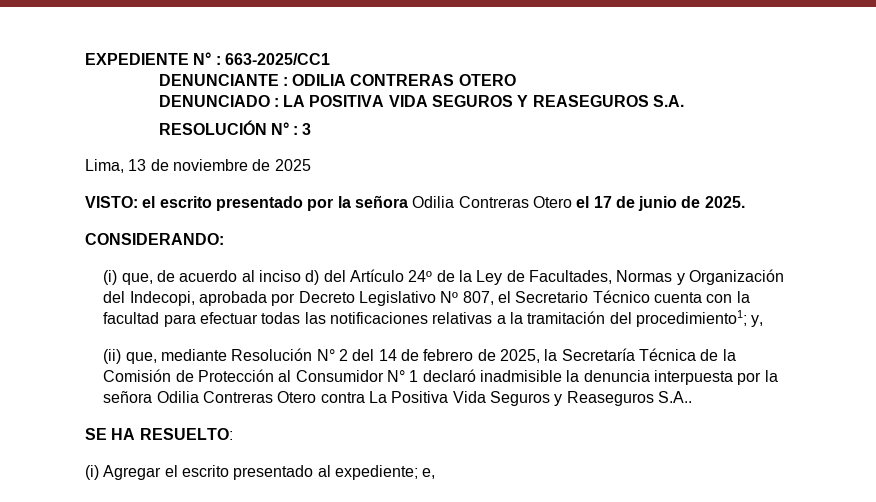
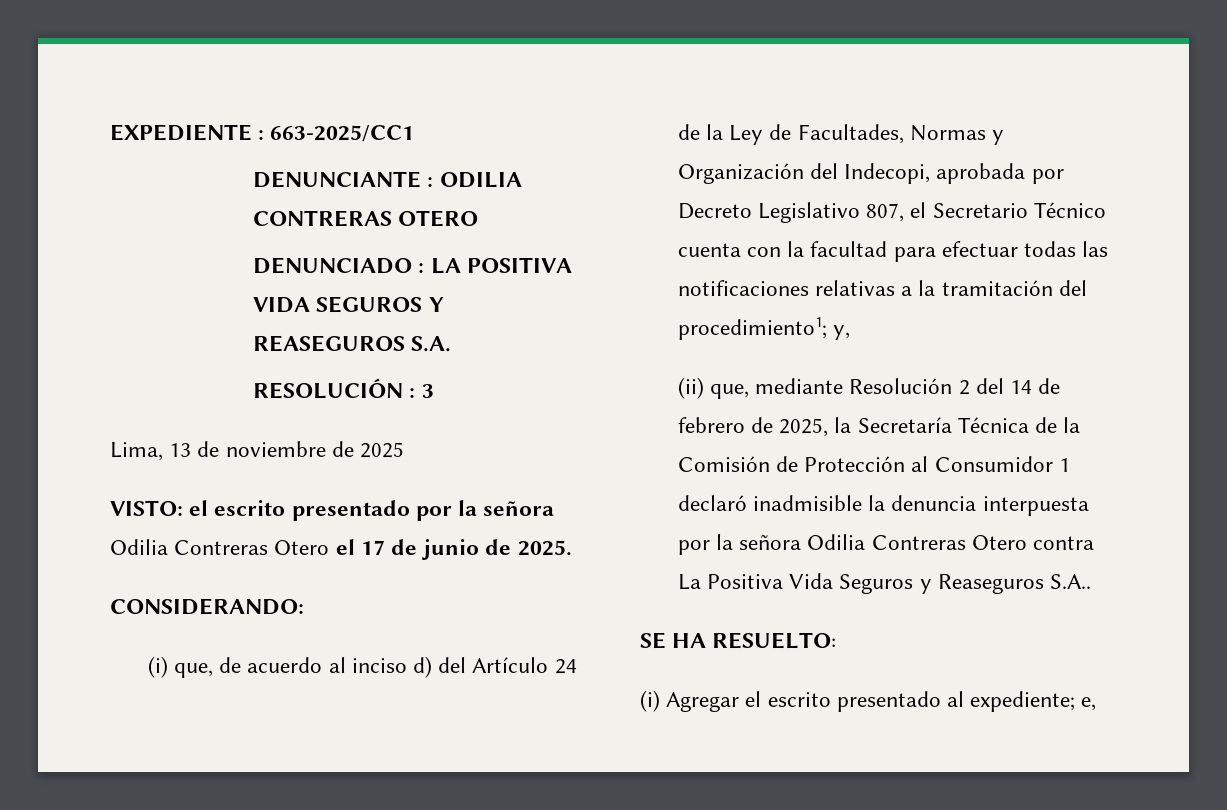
- EXPEDIENTE N° : 663-2025/CC1
+ EXPEDIENTE : 663-2025/CC1
- RESOLUCIÓN N° : 3
+ RESOLUCIÓN : 3
- (i) que, de acuerdo al inciso d) del Artículo 24º de la Ley de Facultades, Normas y Organización del Indecopi, aprobada por Decreto Legislativo Nº 807, el Secretario Técnico cuenta con la facultad para efectuar todas las notificaciones relativas a la tramitación del procedimiento1; y,
+ (i) que, de acuerdo al inciso d) del Artículo 24 de la Ley de Facultades, Normas y Organización del Indecopi, aprobada por Decreto Legislativo 807, el Secretario Técnico cuenta con la facultad para efectuar todas las notificaciones relativas a la tramitación del procedimiento1; y,
- (ii) que, mediante Resolución N° 2 del 14 de febrero de 2025, la Secretaría Técnica de la Comisión de Protección al Consumidor N° 1 declaró inadmisible la denuncia interpuesta por la señora Odilia Contreras Otero contra La Positiva Vida Seguros y Reaseguros S.A..
+ (ii) que, mediante Resolución 2 del 14 de febrero de 2025, la Secretaría Técnica de la Comisión de Protección al Consumidor 1 declaró inadmisible la denuncia interpuesta por la señora Odilia Contreras Otero contra La Positiva Vida Seguros y Reaseguros S.A..

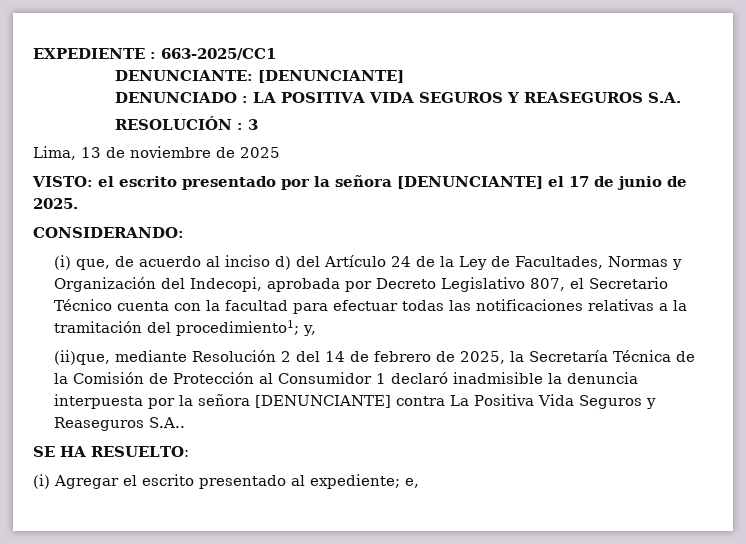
- DENUNCIANTE : ODILIA CONTRERAS OTERO
+ DENUNCIANTE: [DENUNCIANTE]
- VISTO: el escrito presentado por la señora Odilia Contreras Otero el 17 de junio de 2025.
+ VISTO: el escrito presentado por la señora [DENUNCIANTE] el 17 de junio de 2025.
- (ii) que, mediante Resolución 2 del 14 de febrero de 2025, la Secretaría Técnica de la Comisión de Protección al Consumidor 1 declaró inadmisible la denuncia interpuesta por la señora Odilia Contreras Otero contra La Positiva Vida Seguros y Reaseguros S.A..
+ (ii)que, mediante Resolución 2 del 14 de febrero de 2025, la Secretaría Técnica de la Comisión de Protección al Consumidor 1 declaró inadmisible la denuncia interpuesta por la señora [DENUNCIANTE] contra La Positiva Vida Seguros y Reaseguros S.A..

